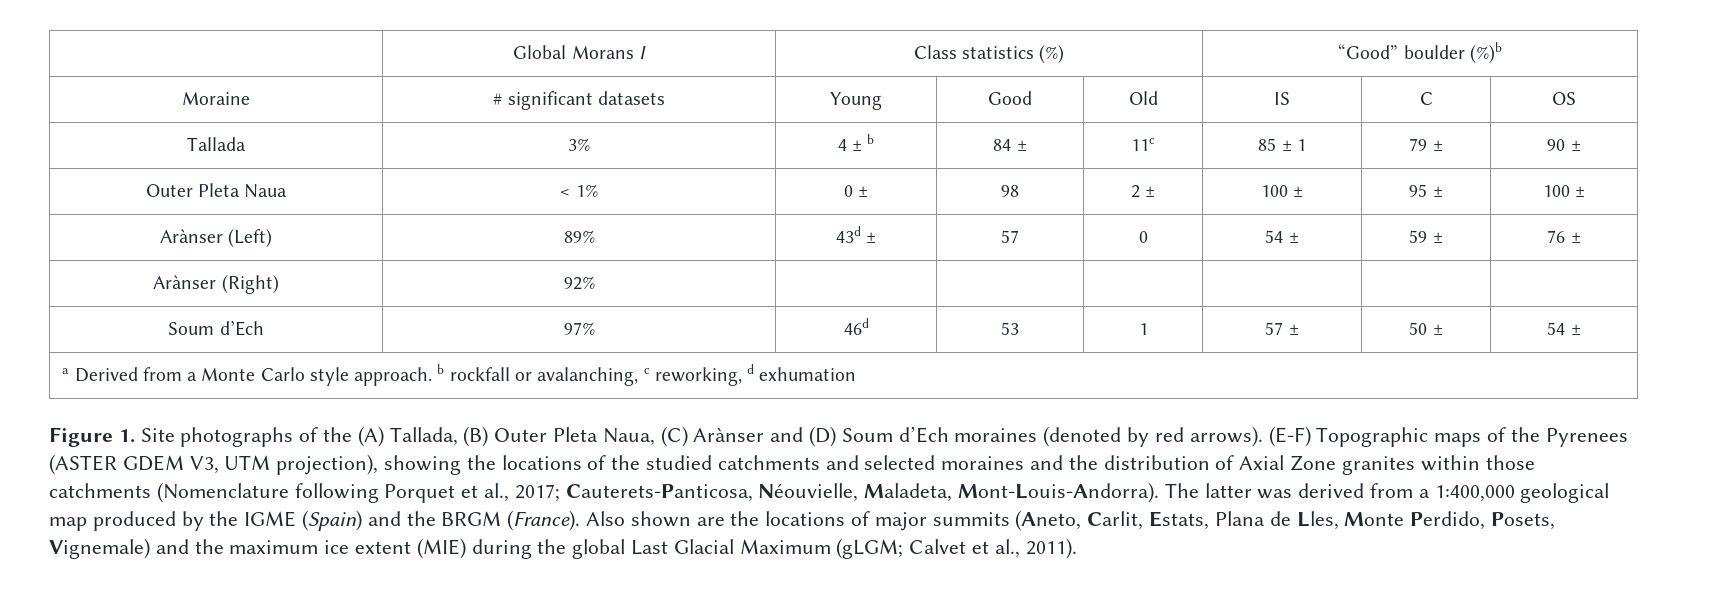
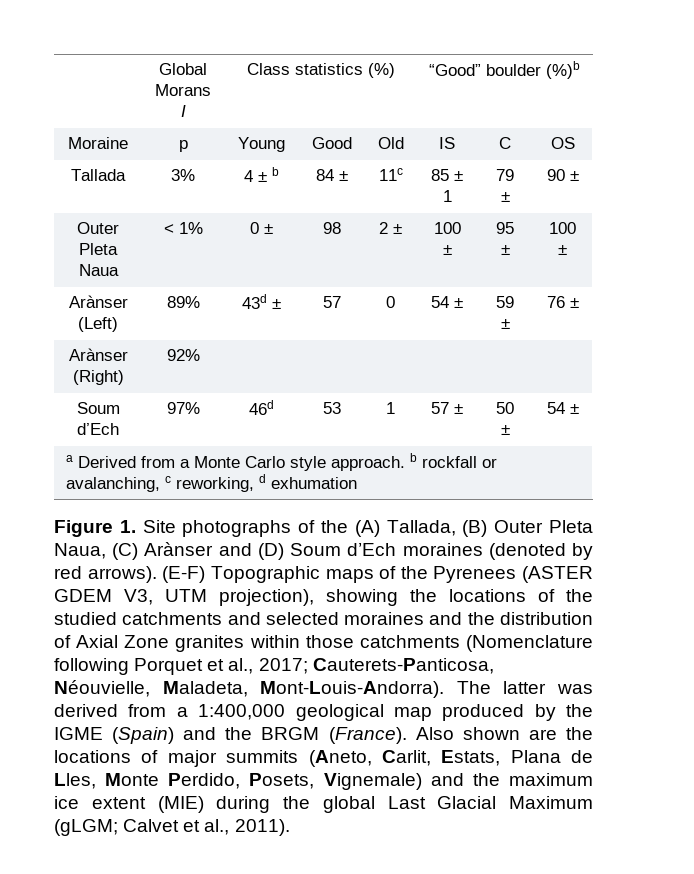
- Moraine | # significant datasets | Young | Good | Old | IS | C | OS
+ Moraine | p | Young | Good | Old | IS | C | OS

